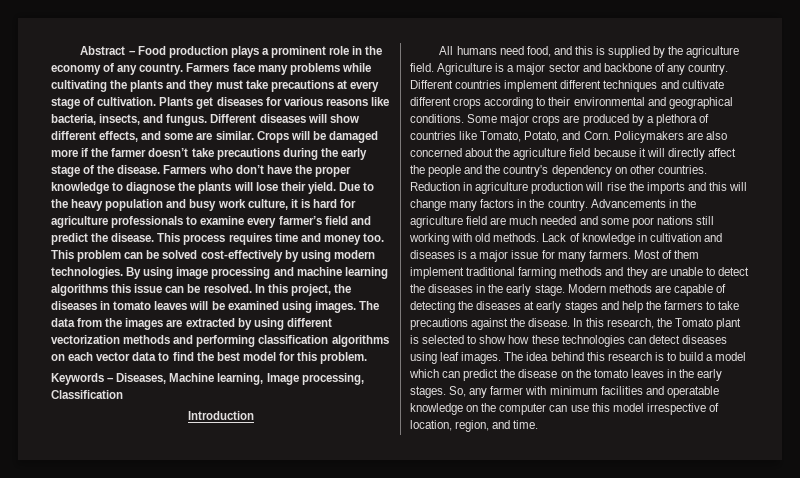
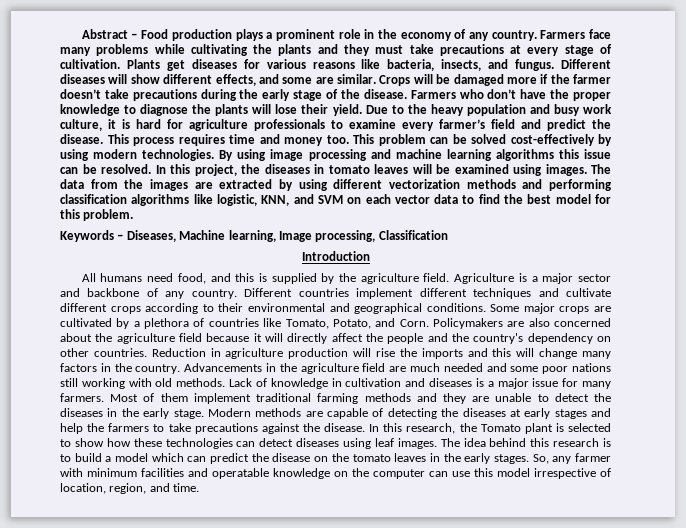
- The data from the images are extracted by using different vectorization methods and performing classification algorithms on each vector data to find the best model for this problem.
+ The data from the images are extracted by using different vectorization methods and performing classification algorithms like logistic, KNN, and SVM on each vector data to find the best model for this problem.
- Some major crops are produced by a plethora of countries like Tomato, Potato, and Corn.
+ Some major crops are cultivated by a plethora of countries like Tomato, Potato, and Corn.

